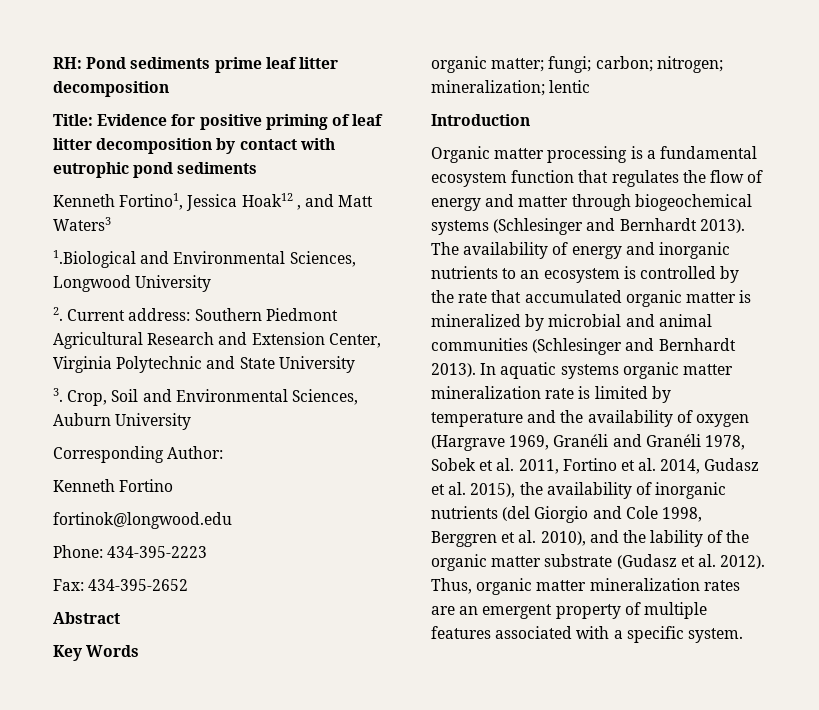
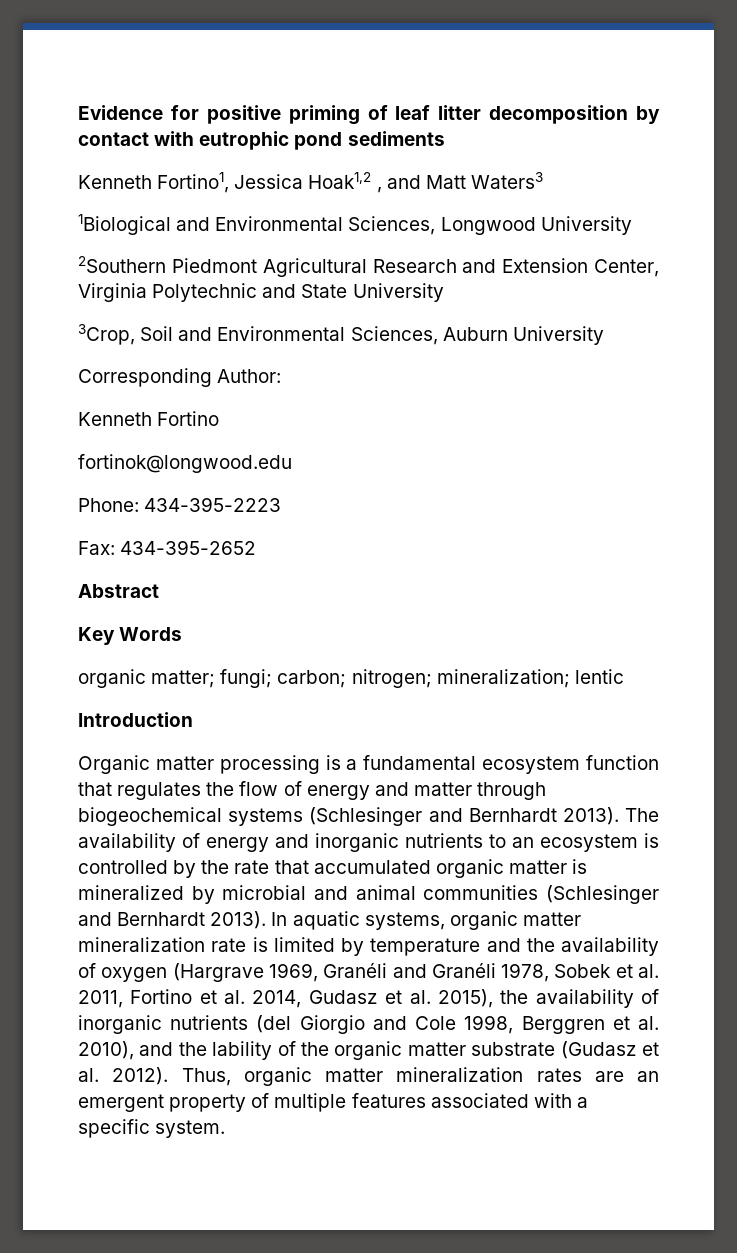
- RH: Pond sediments prime leaf litter decomposition
- Title: Evidence for positive priming of leaf litter decomposition by contact with eutrophic pond sediments
+ Evidence for positive priming of leaf litter decomposition by contact with eutrophic pond sediments
- Kenneth Fortino1, Jessica Hoak12 , and Matt Waters3
+ Kenneth Fortino1, Jessica Hoak1,2 , and Matt Waters3
- 1.Biological and Environmental Sciences, Longwood University
+ 1Biological and Environmental Sciences, Longwood University
- 2. Current address: Southern Piedmont Agricultural Research and Extension Center, Virginia Polytechnic and State University
+ 2Southern Piedmont Agricultural Research and Extension Center, Virginia Polytechnic and State University
- 3. Crop, Soil and Environmental Sciences, Auburn University
+ 3Crop, Soil and Environmental Sciences, Auburn University
- In aquatic systems organic matter mineralization rate is limited by temperature and the availability of oxygen (Hargrave 1969, Granéli and Granéli 1978, Sobek et al. 2011, Fortino et al. 2014, Gudasz et al. 2015), the availability of inorganic nutrients (del Giorgio and Cole 1998, Berggren et al. 2010), and the lability of the organic matter substrate (Gudasz et al. 2012).
+ In aquatic systems, organic matter mineralization rate is limited by temperature and the availability of oxygen (Hargrave 1969, Granéli and Granéli 1978, Sobek et al. 2011, Fortino et al. 2014, Gudasz et al. 2015), the availability of inorganic nutrients (del Giorgio and Cole 1998, Berggren et al. 2010), and the lability of the organic matter substrate (Gudasz et al. 2012).

